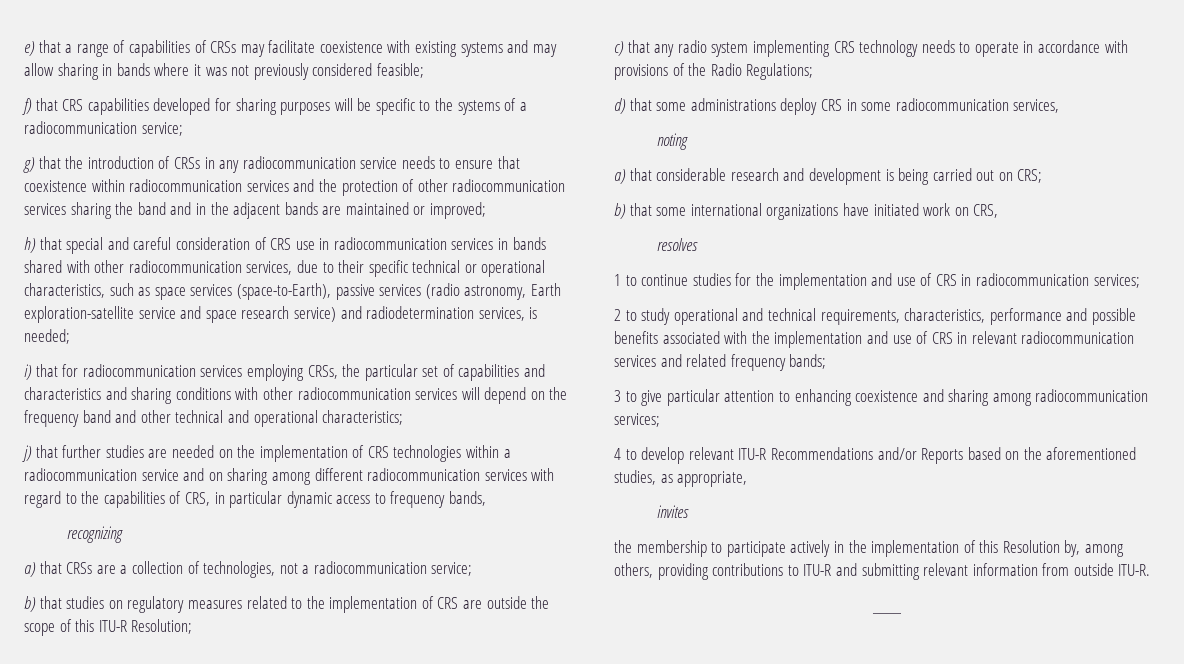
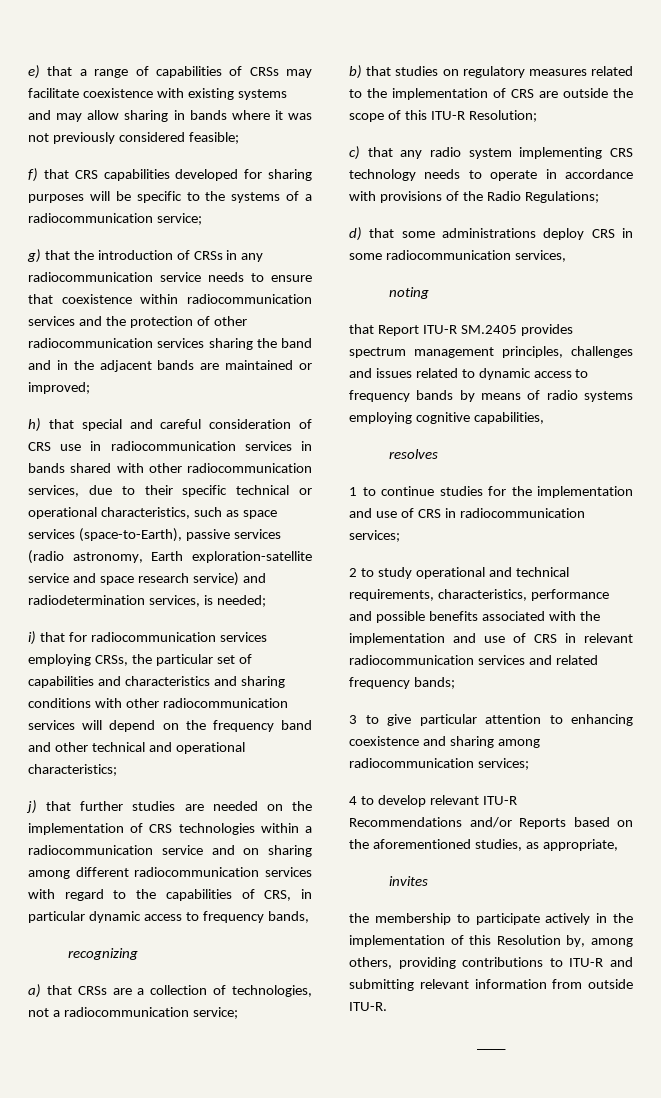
- a) that considerable research and development is being carried out on CRS;
- b) that some international organizations have initiated work on CRS,
+ that Report ITU-R SM.2405 provides spectrum management principles, challenges and issues related to dynamic access to frequency bands by means of radio systems employing cognitive capabilities,

